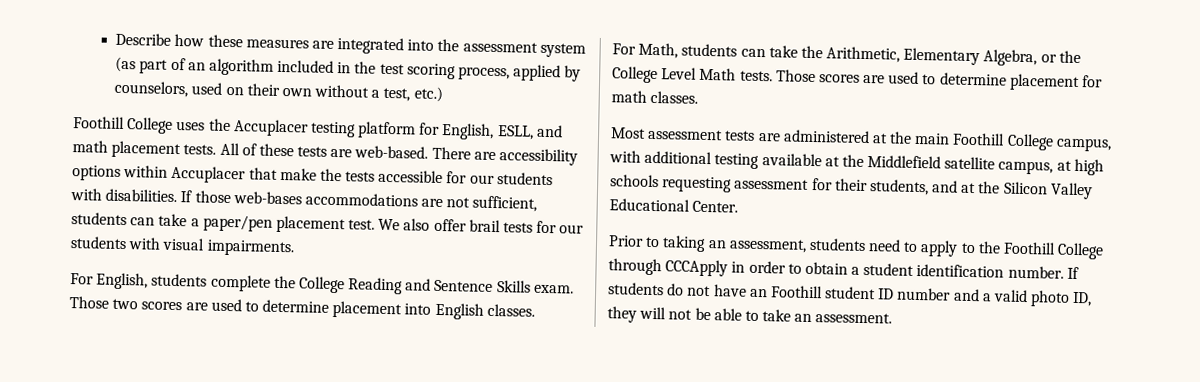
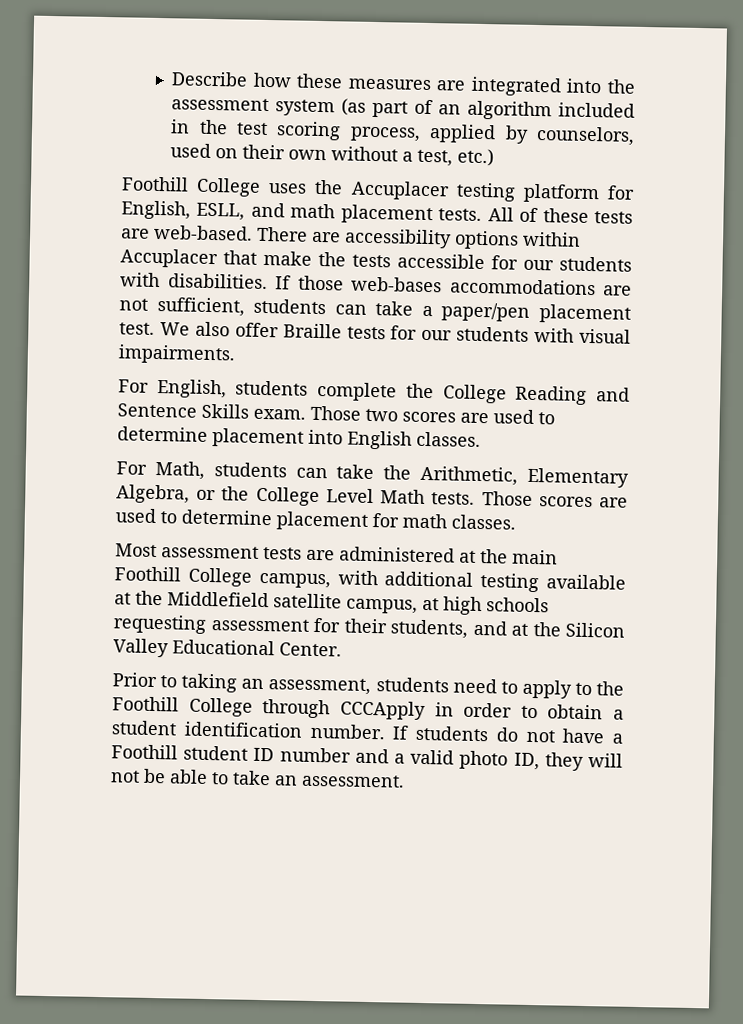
- We also offer brail tests for our students with visual impairments.
+ We also offer Braille tests for our students with visual impairments.
- If students do not have an Foothill student ID number and a valid photo ID, they will not be able to take an assessment.
+ If students do not have a Foothill student ID number and a valid photo ID, they will not be able to take an assessment.

